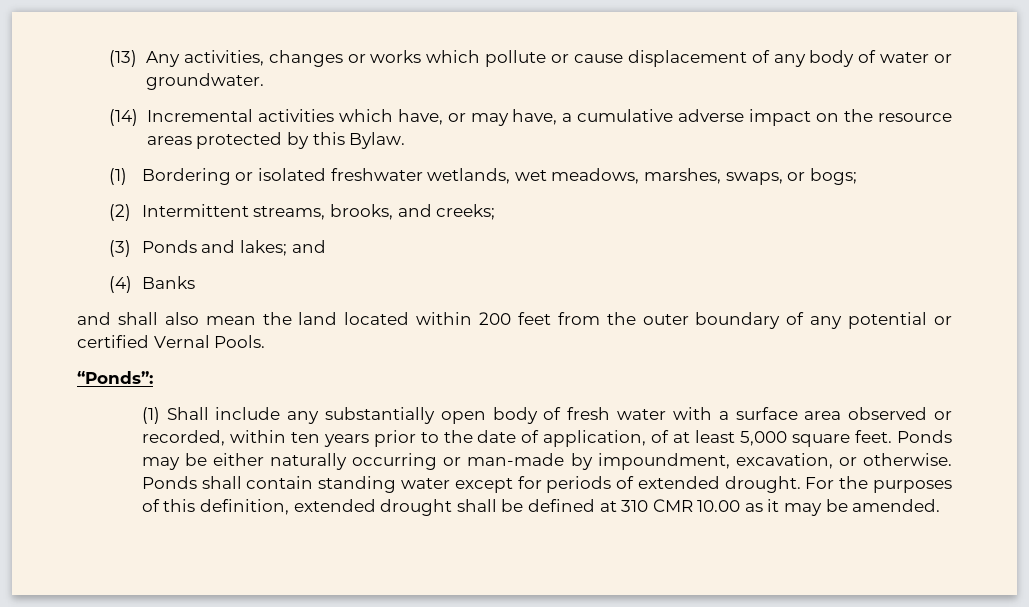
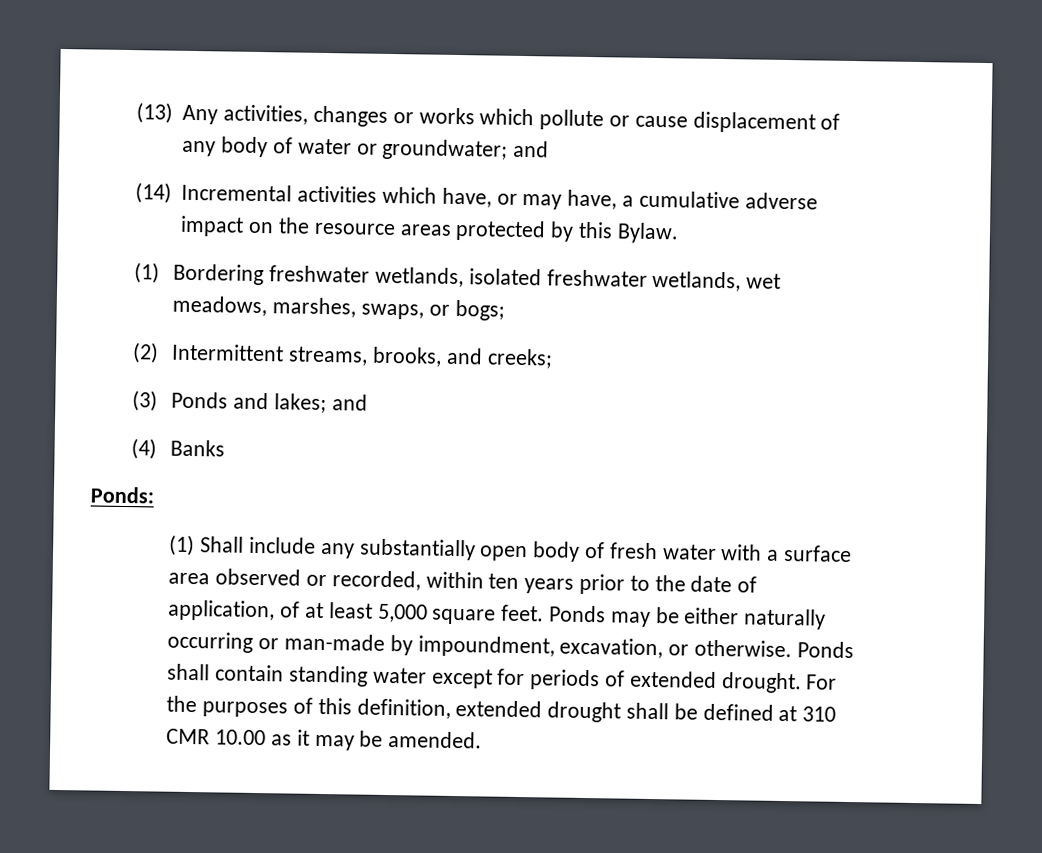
- (13) Any activities, changes or works which pollute or cause displacement of any body of water or groundwater.
+ (13) Any activities, changes or works which pollute or cause displacement of any body of water or groundwater; and
- (1) Bordering or isolated freshwater wetlands, wet meadows, marshes, swaps, or bogs;
+ (1) Bordering freshwater wetlands, isolated freshwater wetlands, wet meadows, marshes, swaps, or bogs;
- and shall also mean the land located within 200 feet from the outer boundary of any potential or certified Vernal Pools.
- “Ponds”:
+ Ponds:

